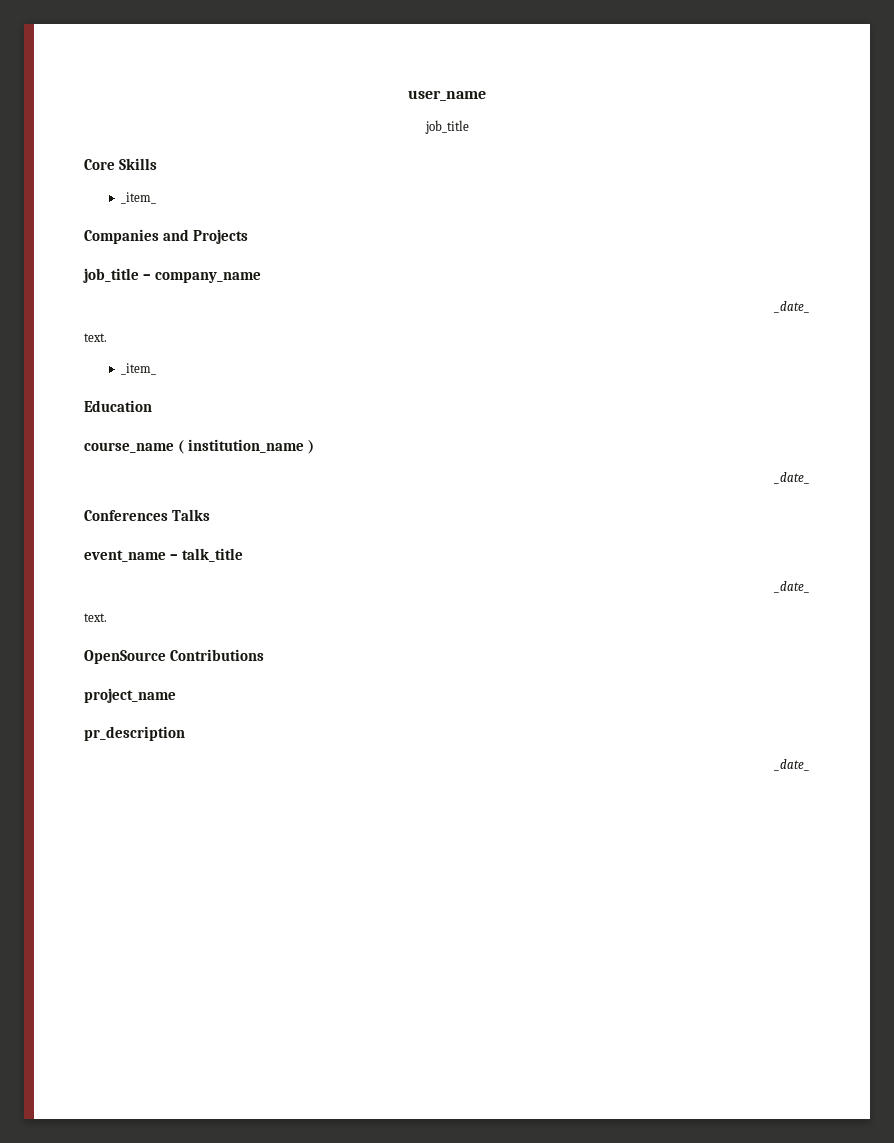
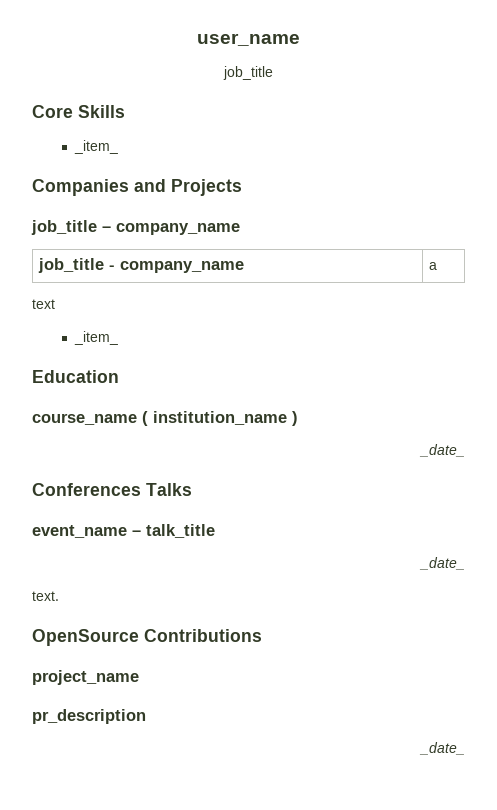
  Companies and Projects
  job_title – company_name
- _date_
- text.
+ job_title - company_name | a
+ text

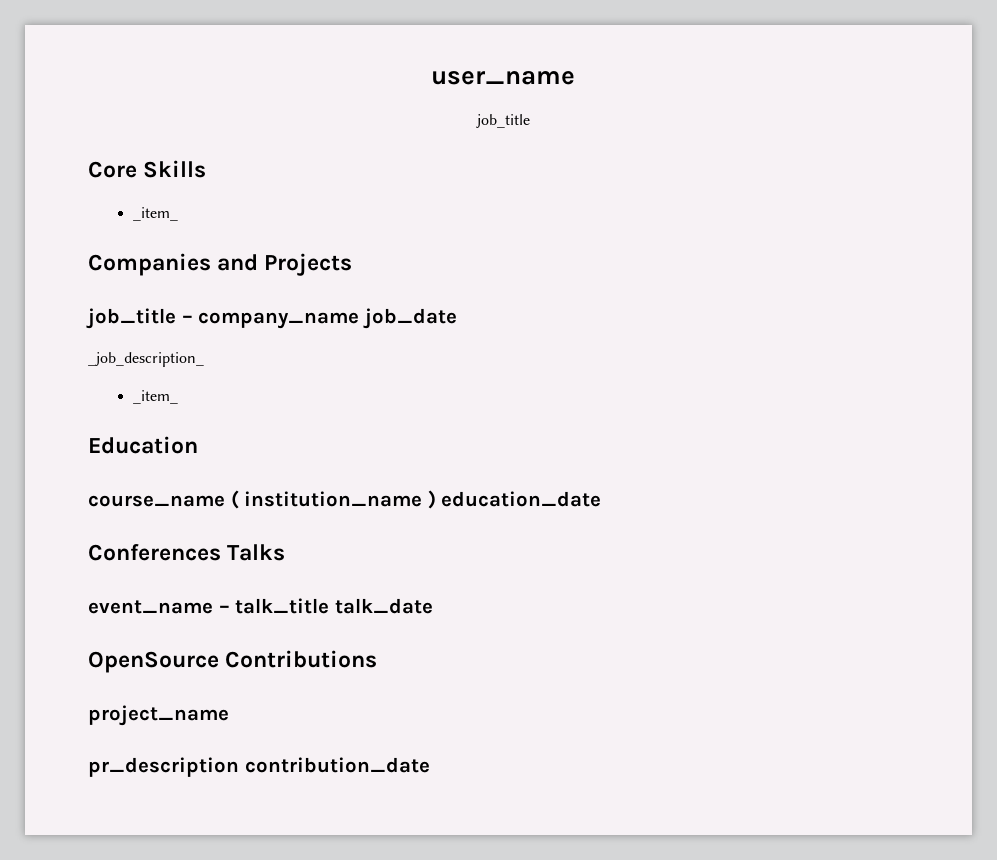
  Companies and Projects
- job_title – company_name
- job_title - company_name | a
- text
+ job_title – company_name job_date
+ _job_description_
- course_name ( institution_name )
- _date_
+ course_name ( institution_name ) education_date
- event_name – talk_title
- _date_
- text.
+ event_name – talk_title talk_date
- pr_description
- _date_
+ pr_description contribution_date

